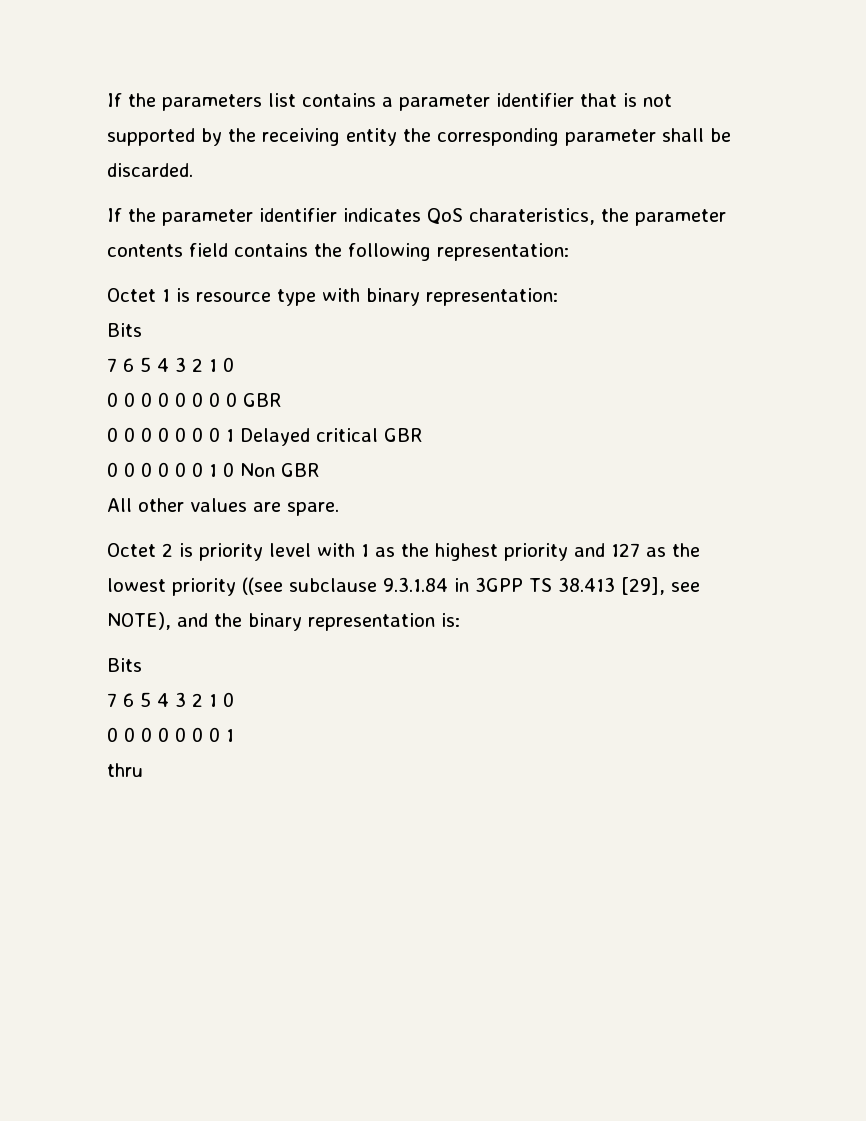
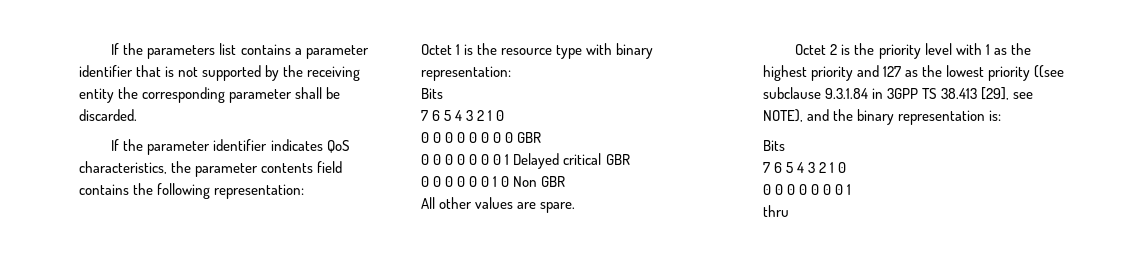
- If the parameter identifier indicates QoS charateristics, the parameter contents field contains the following representation:
+ If the parameter identifier indicates QoS characteristics, the parameter contents field contains the following representation:
- Octet 1 is resource type with binary representation:
+ Octet 1 is the resource type with binary representation:
- Octet 2 is priority level with 1 as the highest priority and 127 as the lowest priority ((see subclause 9.3.1.84 in 3GPP TS 38.413 [29], see NOTE), and the binary representation is:
+ Octet 2 is the priority level with 1 as the highest priority and 127 as the lowest priority ((see subclause 9.3.1.84 in 3GPP TS 38.413 [29], see NOTE), and the binary representation is:

